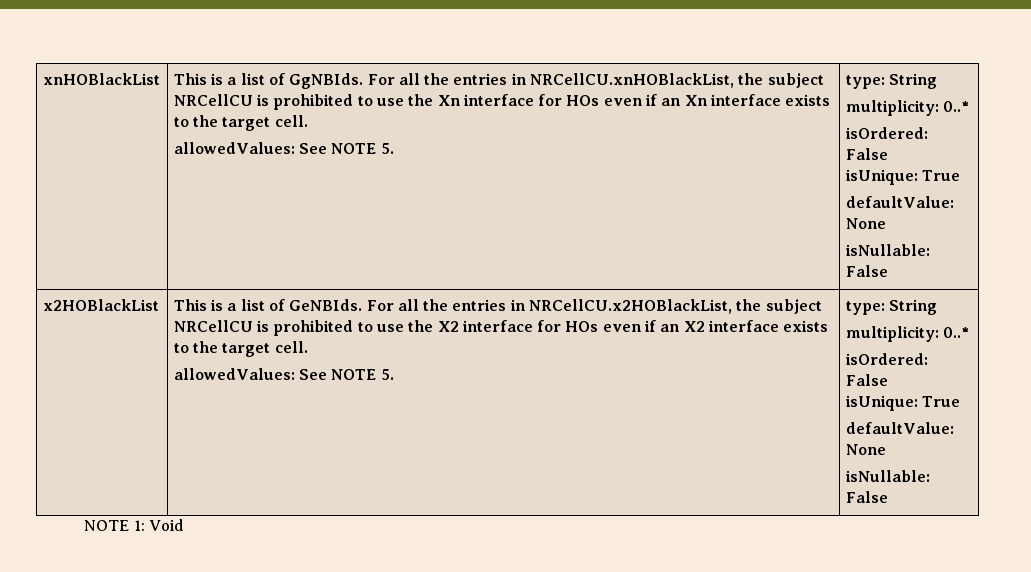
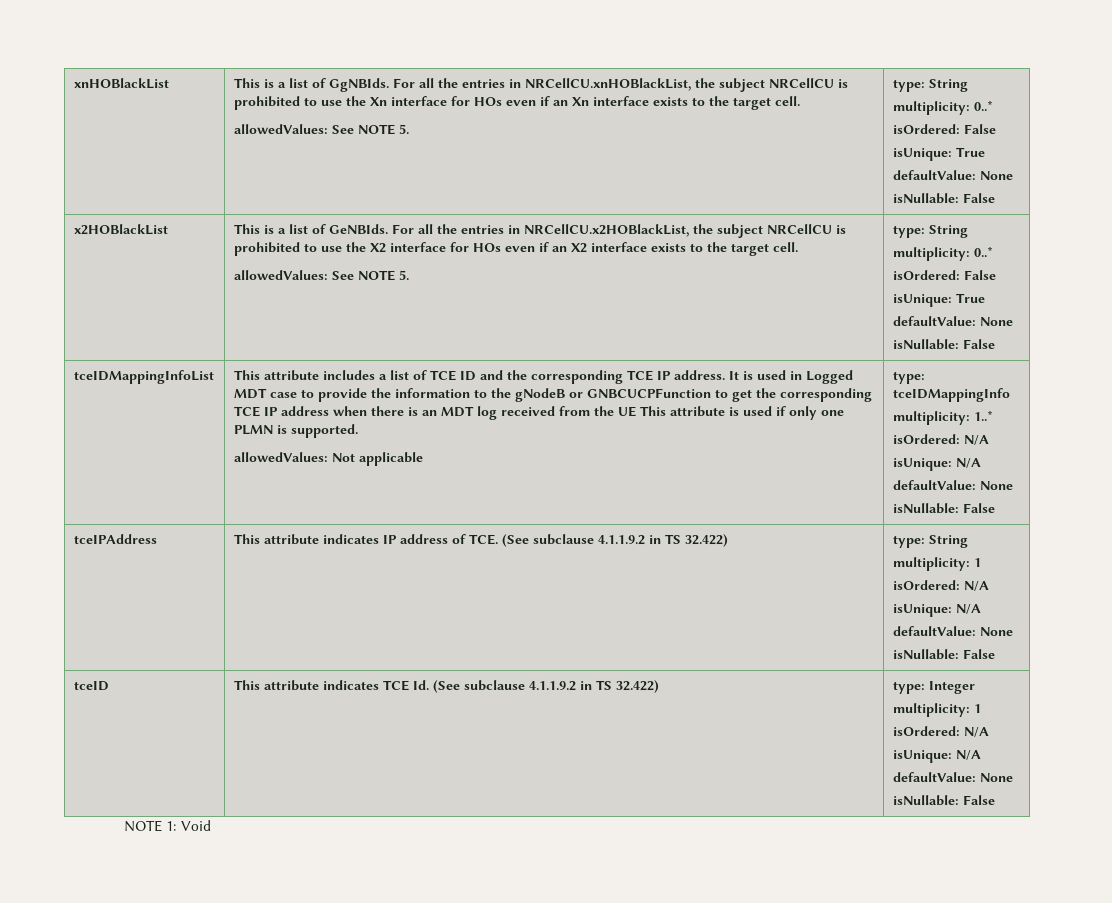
+ tceIDMappingInfoList | This attribute includes a list of TCE ID and the corresponding TCE IP address. It is used in Logged MDT case to provide the information to the gNodeB or GNBCUCPFunction to get the corresponding TCE IP address when there is an MDT log received from the UE This attribute is used if only one PLMN is supported.
+ allowedValues: Not applicable | type: tceIDMappingInfo
+ multiplicity: 1..*
+ isOrdered: N/A
+ isUnique: N/A
+ defaultValue: None
+ isNullable: False
+ tceIPAddress | This attribute indicates IP address of TCE. (See subclause 4.1.1.9.2 in TS 32.422) | type: String
+ multiplicity: 1
+ isOrdered: N/A
+ isUnique: N/A
+ defaultValue: None
+ isNullable: False
+ tceID | This attribute indicates TCE Id. (See subclause 4.1.1.9.2 in TS 32.422) | type: Integer
+ multiplicity: 1
+ isOrdered: N/A
+ isUnique: N/A
+ defaultValue: None
+ isNullable: False

